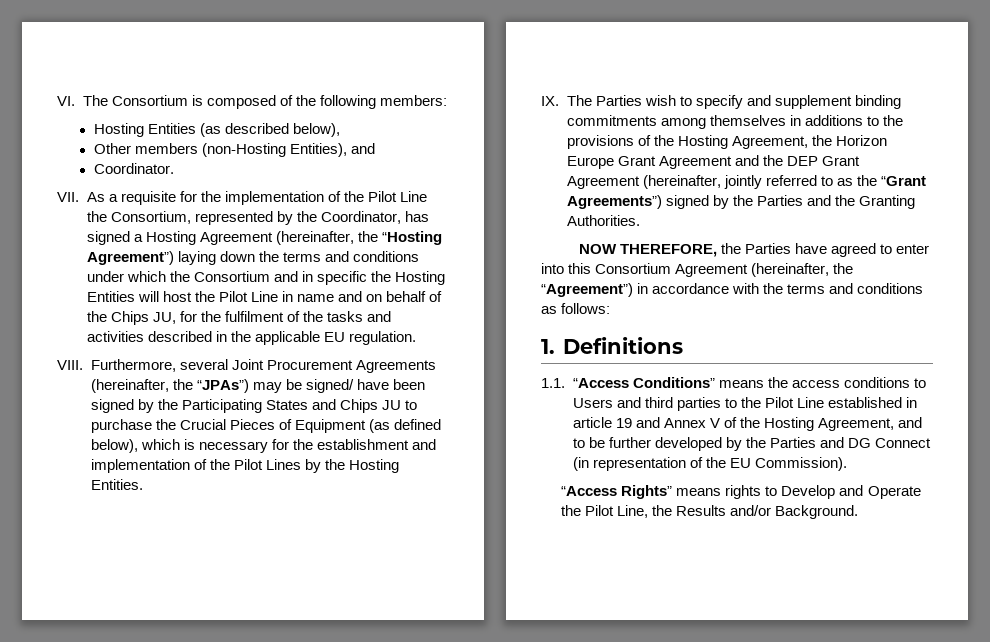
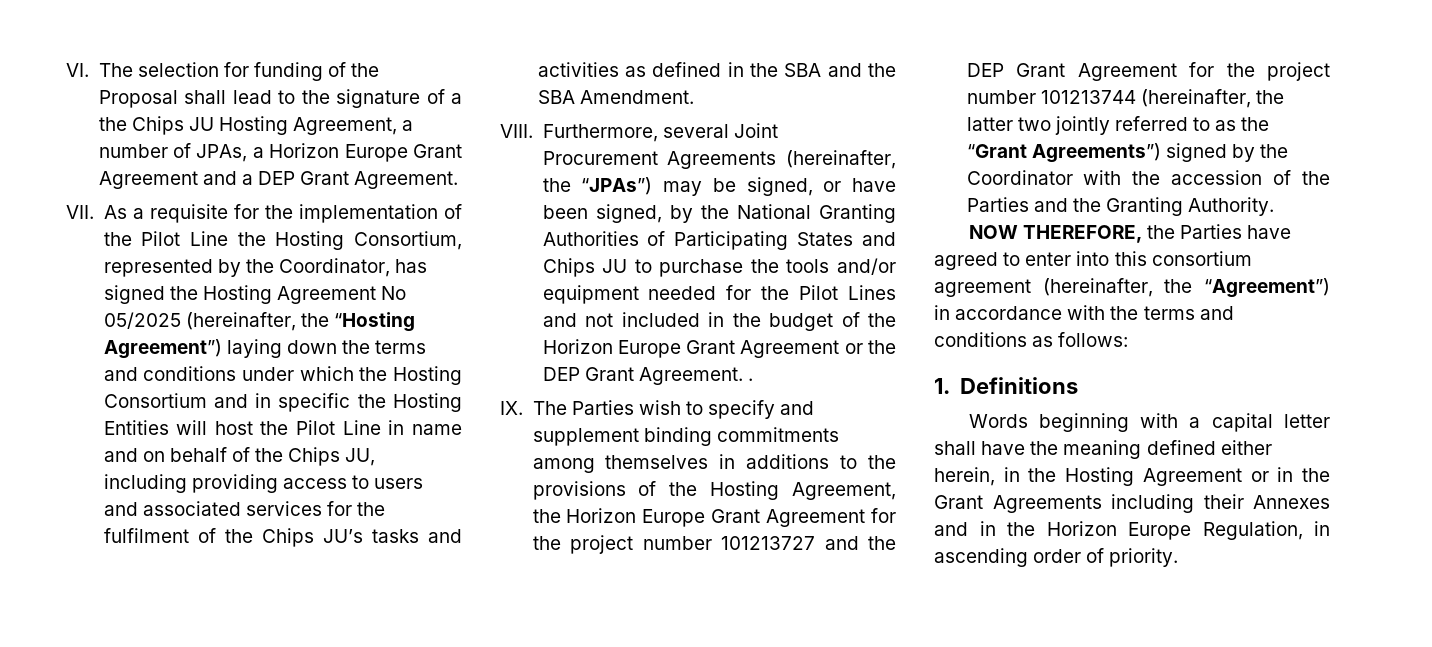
- VI. The Consortium is composed of the following members:
- Hosting Entities (as described below),
- Other members (non-Hosting Entities), and
- Coordinator.
+ VI. The selection for funding of the Proposal shall lead to the signature of a the Chips JU Hosting Agreement, a number of JPAs, a Horizon Europe Grant Agreement and a DEP Grant Agreement.
- VII. As a requisite for the implementation of the Pilot Line the Consortium, represented by the Coordinator, has signed a Hosting Agreement (hereinafter, the “Hosting Agreement”) laying down the terms and conditions under which the Consortium and in specific the Hosting Entities will host the Pilot Line in name and on behalf of the Chips JU, for the fulfilment of the tasks and activities described in the applicable EU regulation.
+ VII. As a requisite for the implementation of the Pilot Line the Hosting Consortium, represented by the Coordinator, has signed the Hosting Agreement No 05/2025 (hereinafter, the “Hosting Agreement”) laying down the terms and conditions under which the Hosting Consortium and in specific the Hosting Entities will host the Pilot Line in name and on behalf of the Chips JU, including providing access to users and associated services for the fulfilment of the Chips JU’s tasks and activities as defined in the SBA and the SBA Amendment.
- Furthermore, several Joint Procurement Agreements (hereinafter, the “JPAs”) may be signed/ have been signed by the Participating States and Chips JU to purchase the Crucial Pieces of Equipment (as defined below), which is necessary for the establishment and implementation of the Pilot Lines by the Hosting Entities.
+ Furthermore, several Joint Procurement Agreements (hereinafter, the “JPAs”) may be signed, or have been signed, by the National Granting Authorities of Participating States and Chips JU to purchase the tools and/or equipment needed for the Pilot Lines and not included in the budget of the Horizon Europe Grant Agreement or the DEP Grant Agreement. .
- IX. The Parties wish to specify and supplement binding commitments among themselves in additions to the provisions of the Hosting Agreement, the Horizon Europe Grant Agreement and the DEP Grant Agreement (hereinafter, jointly referred to as the “Grant Agreements”) signed by the Parties and the Granting Authorities.
+ IX. The Parties wish to specify and supplement binding commitments among themselves in additions to the provisions of the Hosting Agreement, the Horizon Europe Grant Agreement for the project number 101213727 and the DEP Grant Agreement for the project number 101213744 (hereinafter, the latter two jointly referred to as the “Grant Agreements”) signed by the Coordinator with the accession of the Parties and the Granting Authority.
- NOW THEREFORE, the Parties have agreed to enter into this Consortium Agreement (hereinafter, the “Agreement”) in accordance with the terms and conditions as follows:
+ NOW THEREFORE, the Parties have agreed to enter into this consortium agreement (hereinafter, the “Agreement”) in accordance with the terms and conditions as follows:
- 1.1. “Access Conditions” means the access conditions to Users and third parties to the Pilot Line established in article 19 and Annex V of the Hosting Agreement, and to be further developed by the Parties and DG Connect (in representation of the EU Commission).
- “Access Rights” means rights to Develop and Operate the Pilot Line, the Results and/or Background.
+ Words beginning with a capital letter shall have the meaning defined either herein, in the Hosting Agreement or in the Grant Agreements including their Annexes and in the Horizon Europe Regulation, in ascending order of priority.

